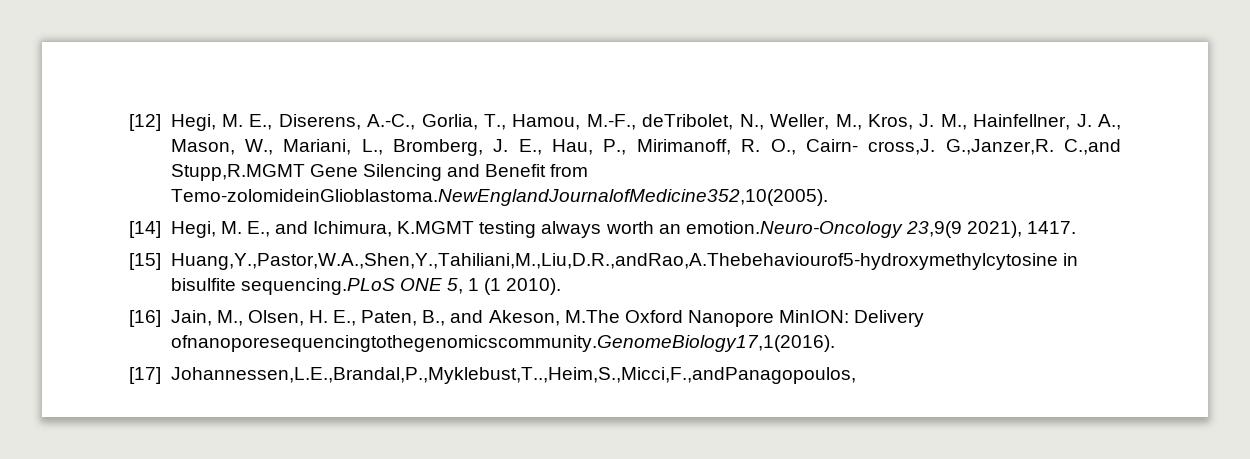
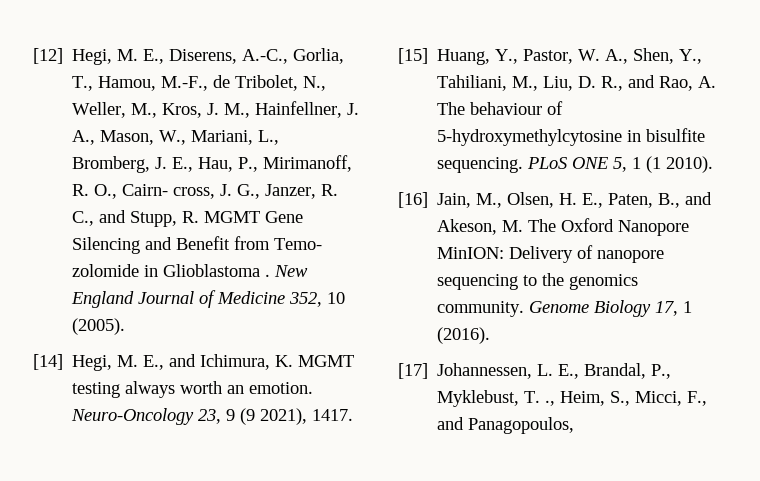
- [12] Hegi, M. E., Diserens, A.-C., Gorlia, T., Hamou, M.-F., deTribolet, N., Weller, M., Kros, J. M., Hainfellner, J. A., Mason, W., Mariani, L., Bromberg, J. E., Hau, P., Mirimanoff, R. O., Cairn- cross,J. G.,Janzer,R. C.,and Stupp,R.MGMT Gene Silencing and Benefit from Temo-zolomideinGlioblastoma.NewEnglandJournalofMedicine352,10(2005).
+ [12] Hegi, M. E., Diserens, A.-C., Gorlia, T., Hamou, M.-F., de Tribolet, N., Weller, M., Kros, J. M., Hainfellner, J. A., Mason, W., Mariani, L., Bromberg, J. E., Hau, P., Mirimanoff, R. O., Cairn- cross, J. G., Janzer, R. C., and Stupp, R. MGMT Gene Silencing and Benefit from Temo- zolomide in Glioblastoma . New England Journal of Medicine 352, 10 (2005).
- [14] Hegi, M. E., and Ichimura, K.MGMT testing always worth an emotion.Neuro-Oncology 23,9(9 2021), 1417.
- [15] Huang,Y.,Pastor,W.A.,Shen,Y.,Tahiliani,M.,Liu,D.R.,andRao,A.Thebehaviourof5-hydroxymethylcytosine in bisulfite sequencing.PLoS ONE 5, 1 (1 2010).
+ [14] Hegi, M. E., and Ichimura, K. MGMT testing always worth an emotion. Neuro-Oncology 23, 9 (9 2021), 1417.
+ [15] Huang, Y., Pastor, W. A., Shen, Y., Tahiliani, M., Liu, D. R., and Rao, A. The behaviour of 5-hydroxymethylcytosine in bisulfite sequencing. PLoS ONE 5, 1 (1 2010).
- [16] Jain, M., Olsen, H. E., Paten, B., and Akeson, M.The Oxford Nanopore MinION: Delivery ofnanoporesequencingtothegenomicscommunity.GenomeBiology17,1(2016).
- [17] Johannessen,L.E.,Brandal,P.,Myklebust,T..,Heim,S.,Micci,F.,andPanagopoulos,
+ [16] Jain, M., Olsen, H. E., Paten, B., and Akeson, M. The Oxford Nanopore MinION: Delivery of nanopore sequencing to the genomics community. Genome Biology 17, 1 (2016).
+ [17] Johannessen, L. E., Brandal, P., Myklebust, T. ., Heim, S., Micci, F., and Panagopoulos,

